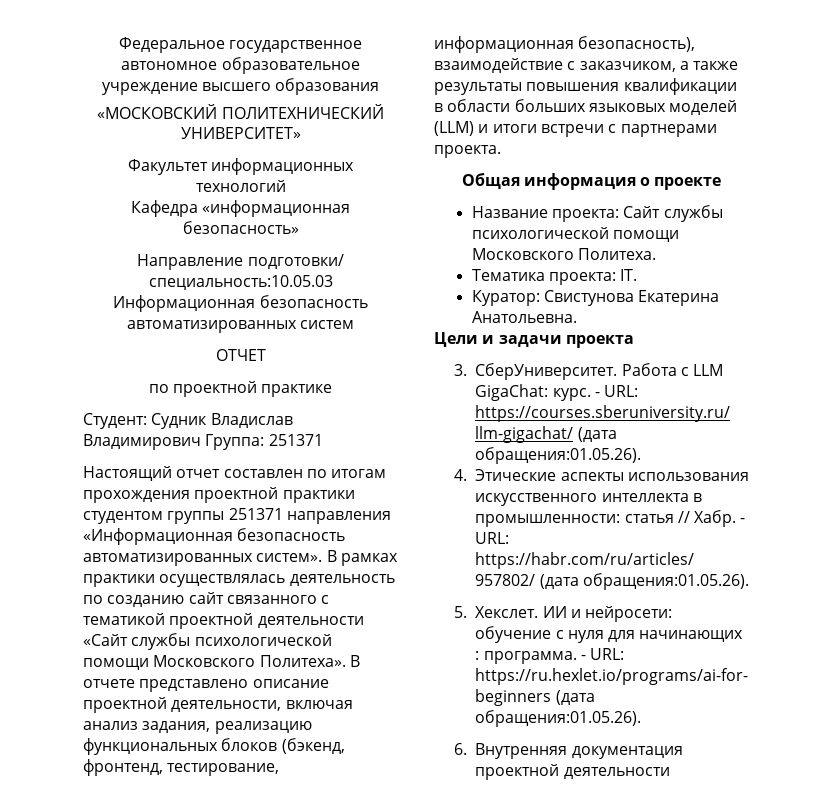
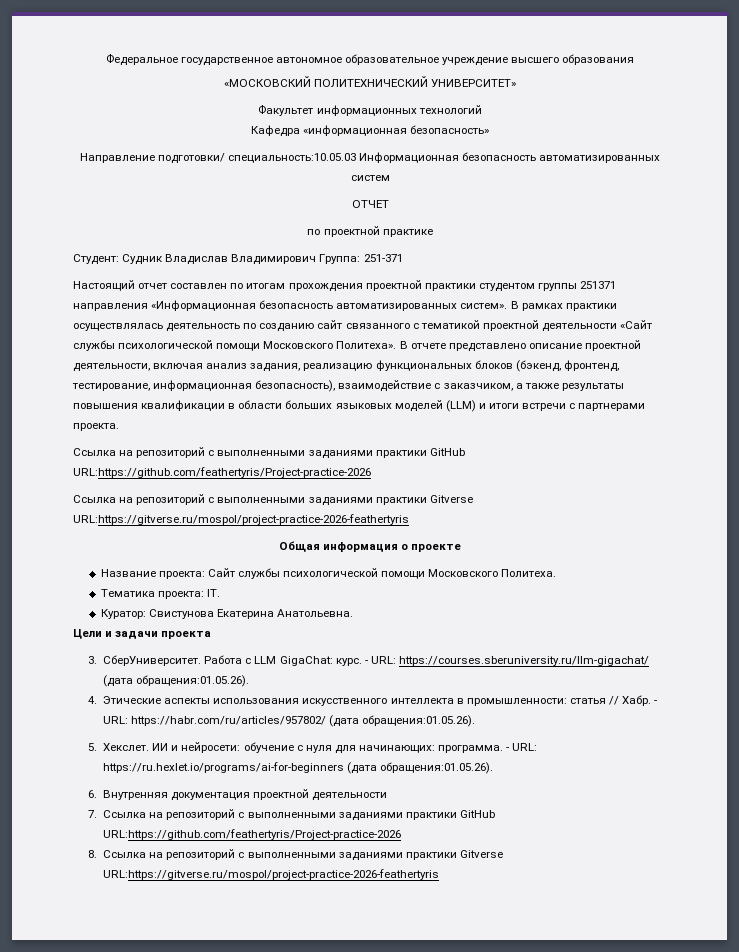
- Студент: Судник Владислав Владимирович Группа: 251371
+ Студент: Судник Владислав Владимирович Группа: 251-371
  В отчете представлено описание проектной деятельности, включая анализ задания, реализацию функциональных блоков (бэкенд, фронтенд, тестирование, информационная безопасность), взаимодействие с заказчиком, а также результаты повышения квалификации в области больших языковых моделей (LLM) и итоги встречи с партнерами проекта.
+ Ссылка на репозиторий с выполненными заданиями практики GitHub URL:https://github.com/feathertyris/Project-practice-2026
+ Ссылка на репозиторий с выполненными заданиями практики Gitverse URL:https://gitverse.ru/mospol/project-practice-2026-feathertyris
- ИИ и нейросети: обучение с нуля для начинающих : программа.
+ ИИ и нейросети: обучение с нуля для начинающих: программа.
+ 7. Ссылка на репозиторий с выполненными заданиями практики GitHub URL:https://github.com/feathertyris/Project-practice-2026
+ 8. Ссылка на репозиторий с выполненными заданиями практики Gitverse URL:https://gitverse.ru/mospol/project-practice-2026-feathertyris

